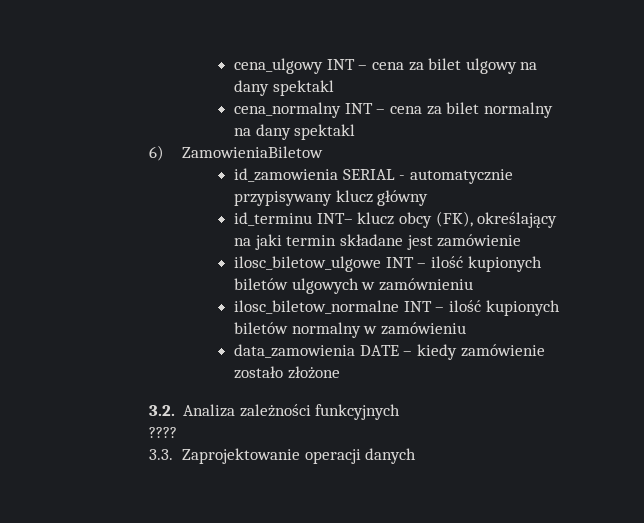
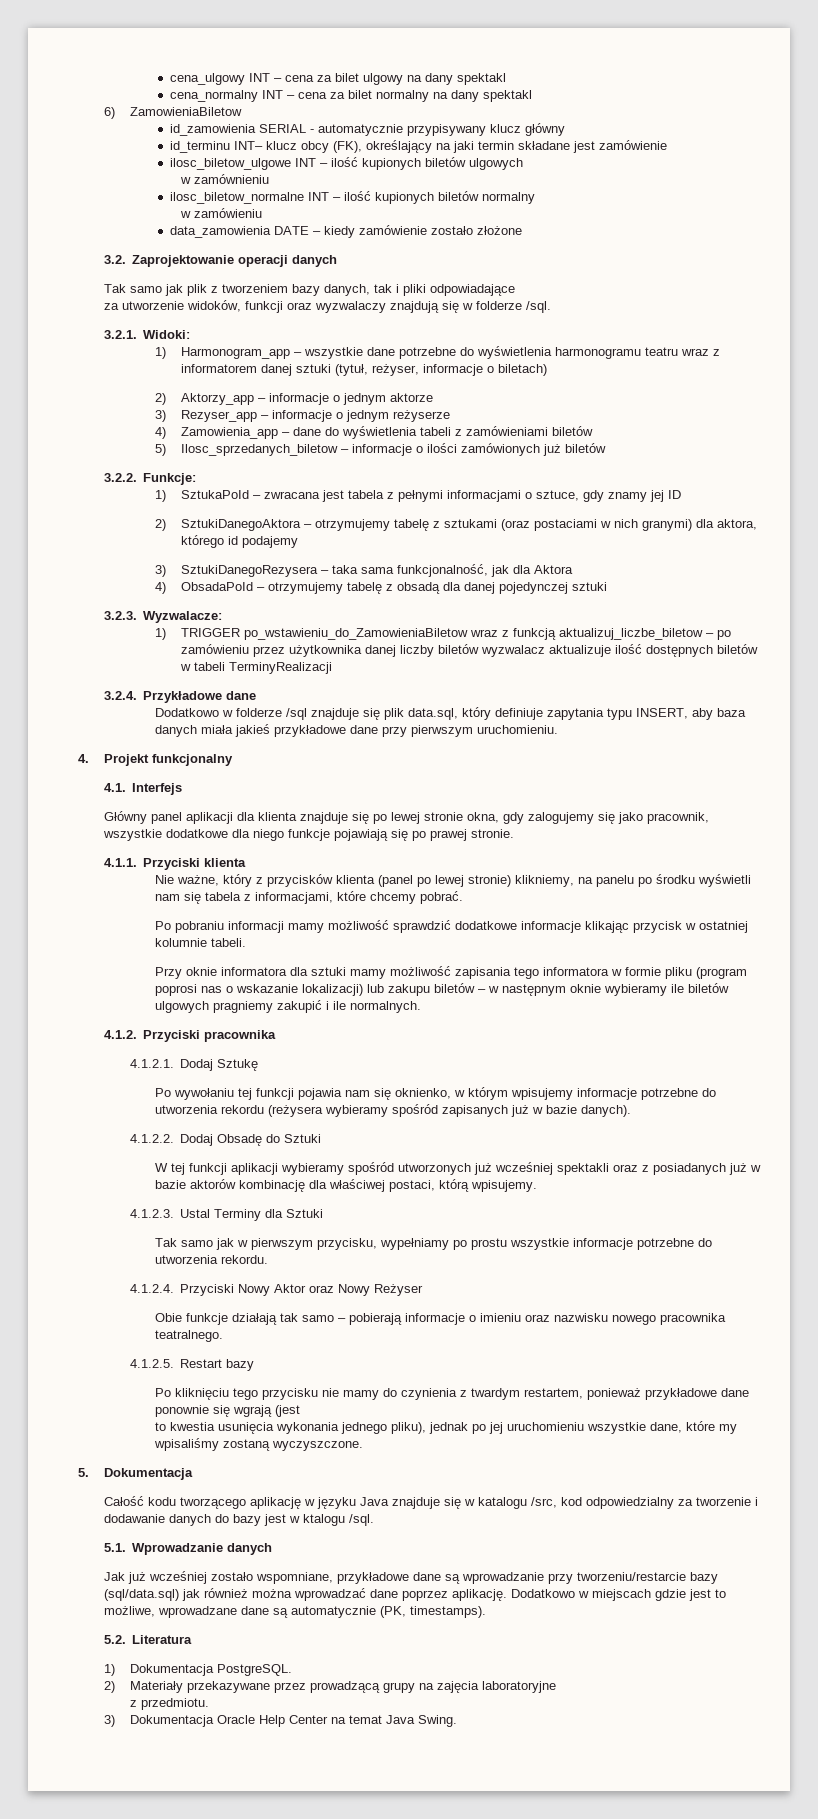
- ilosc_biletow_ulgowe INT – ilość kupionych biletów ulgowych w zamównieniu
+ ilosc_biletow_ulgowe INT – ilość kupionych biletów ulgowych
+ w zamównieniu
- ilosc_biletow_normalne INT – ilość kupionych biletów normalny w zamówieniu
+ ilosc_biletow_normalne INT – ilość kupionych biletów normalny
+ w zamówieniu
- 3.2. Analiza zależności funkcyjnych
- ????
- 3.3. Zaprojektowanie operacji danych
+ 3.2. Zaprojektowanie operacji danych
+ Tak samo jak plik z tworzeniem bazy danych, tak i pliki odpowiadające
+ za utworzenie widoków, funkcji oraz wyzwalaczy znajdują się w folderze /sql.
+ 3.2.1. Widoki:
+ 1) Harmonogram_app – wszystkie dane potrzebne do wyświetlenia harmonogramu teatru wraz z informatorem danej sztuki (tytuł, reżyser, informacje o biletach)
+ 2) Aktorzy_app – informacje o jednym aktorze
+ 3) Rezyser_app – informacje o jednym reżyserze
+ 4) Zamowienia_app – dane do wyświetlenia tabeli z zamówieniami biletów
+ 5) Ilosc_sprzedanych_biletow – informacje o ilości zamówionych już biletów
+ 3.2.2. Funkcje:
+ 1) SztukaPoId – zwracana jest tabela z pełnymi informacjami o sztuce, gdy znamy jej ID
+ 2) SztukiDanegoAktora – otrzymujemy tabelę z sztukami (oraz postaciami w nich granymi) dla aktora, którego id podajemy
+ 3) SztukiDanegoRezysera – taka sama funkcjonalność, jak dla Aktora
+ 4) ObsadaPoId – otrzymujemy tabelę z obsadą dla danej pojedynczej sztuki
+ 3.2.3. Wyzwalacze:
+ 1) TRIGGER po_wstawieniu_do_ZamowieniaBiletow wraz z funkcją aktualizuj_liczbe_biletow – po zamówieniu przez użytkownika danej liczby biletów wyzwalacz aktualizuje ilość dostępnych biletów w tabeli TerminyRealizacji
+ 3.2.4. Przykładowe dane
+ Dodatkowo w folderze /sql znajduje się plik data.sql, który definiuje zapytania typu INSERT, aby baza danych miała jakieś przykładowe dane przy pierwszym uruchomieniu.
+ 4. Projekt funkcjonalny
+ 4.1. Interfejs
+ Główny panel aplikacji dla klienta znajduje się po lewej stronie okna, gdy zalogujemy się jako pracownik, wszystkie dodatkowe dla niego funkcje pojawiają się po prawej stronie.
+ 4.1.1. Przyciski klienta
+ Nie ważne, który z przycisków klienta (panel po lewej stronie) klikniemy, na panelu po środku wyświetli nam się tabela z informacjami, które chcemy pobrać.
+ Po pobraniu informacji mamy możliwość sprawdzić dodatkowe informacje klikając przycisk w ostatniej kolumnie tabeli.
+ Przy oknie informatora dla sztuki mamy możliwość zapisania tego informatora w formie pliku (program poprosi nas o wskazanie lokalizacji) lub zakupu biletów – w następnym oknie wybieramy ile biletów ulgowych pragniemy zakupić i ile normalnych.
+ 4.1.2. Przyciski pracownika
+ 4.1.2.1. Dodaj Sztukę
+ Po wywołaniu tej funkcji pojawia nam się oknienko, w którym wpisujemy informacje potrzebne do utworzenia rekordu (reżysera wybieramy spośród zapisanych już w bazie danych).
+ 4.1.2.2. Dodaj Obsadę do Sztuki
+ W tej funkcji aplikacji wybieramy spośród utworzonych już wcześniej spektakli oraz z posiadanych już w bazie aktorów kombinację dla właściwej postaci, którą wpisujemy.
+ 4.1.2.3. Ustal Terminy dla Sztuki
+ Tak samo jak w pierwszym przycisku, wypełniamy po prostu wszystkie informacje potrzebne do utworzenia rekordu.
+ 4.1.2.4. Przyciski Nowy Aktor oraz Nowy Reżyser
+ Obie funkcje działają tak samo – pobierają informacje o imieniu oraz nazwisku nowego pracownika teatralnego.
+ 4.1.2.5. Restart bazy
+ Po kliknięciu tego przycisku nie mamy do czynienia z twardym restartem, ponieważ przykładowe dane ponownie się wgrają (jest
+ to kwestia usunięcia wykonania jednego pliku), jednak po jej uruchomieniu wszystkie dane, które my wpisaliśmy zostaną wyczyszczone.
+ 5. Dokumentacja
+ Całość kodu tworzącego aplikację w języku Java znajduje się w katalogu /src, kod odpowiedzialny za tworzenie i dodawanie danych do bazy jest w ktalogu /sql.
+ 5.1. Wprowadzanie danych
+ Jak już wcześniej zostało wspomniane, przykładowe dane są wprowadzanie przy tworzeniu/restarcie bazy (sql/data.sql) jak również można wprowadzać dane poprzez aplikację. Dodatkowo w miejscach gdzie jest to możliwe, wprowadzane dane są automatycznie (PK, timestamps).
+ 5.2. Literatura
+ 1) Dokumentacja PostgreSQL.
+ 2) Materiały przekazywane przez prowadzącą grupy na zajęcia laboratoryjne
+ z przedmiotu.
+ 3) Dokumentacja Oracle Help Center na temat Java Swing.

